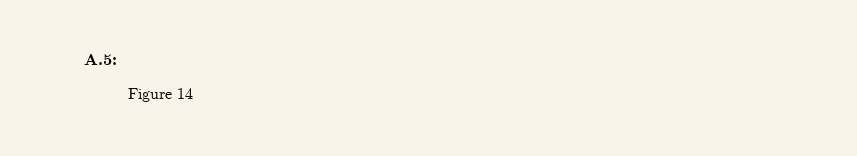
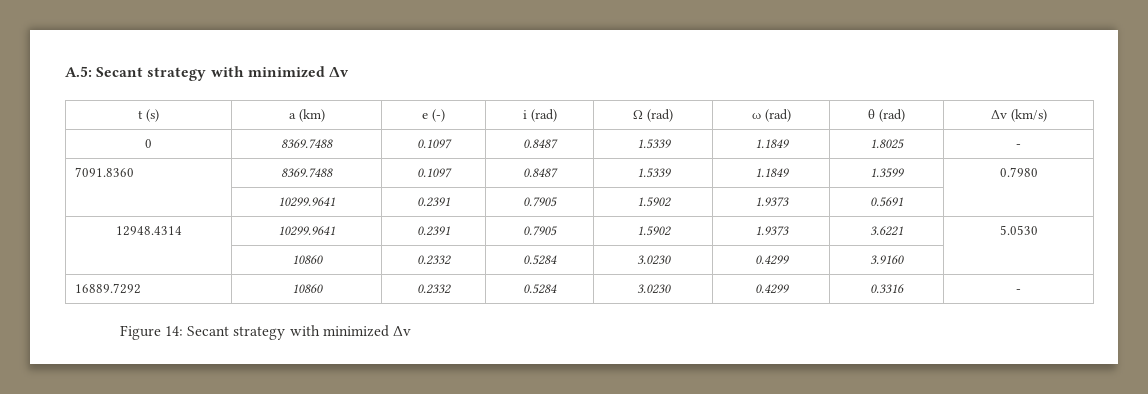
- A.5:
- Figure 14
+ A.5: Secant strategy with minimized Δv
+ t (s) | a (km) | e (-) | i (rad) | Ω (rad) | ω (rad) | θ (rad) | Δv (km/s)
+ 0 | 8369.7488 | 0.1097 | 0.8487 | 1.5339 | 1.1849 | 1.8025 | -
+ 7091.8360 | 8369.7488 | 0.1097 | 0.8487 | 1.5339 | 1.1849 | 1.3599 | 0.7980
+ | 10299.9641 | 0.2391 | 0.7905 | 1.5902 | 1.9373 | 0.5691 |
+ 12948.4314 | 10299.9641 | 0.2391 | 0.7905 | 1.5902 | 1.9373 | 3.6221 | 5.0530
+ | 10860 | 0.2332 | 0.5284 | 3.0230 | 0.4299 | 3.9160 |
+ 16889.7292 | 10860 | 0.2332 | 0.5284 | 3.0230 | 0.4299 | 0.3316 | -
+ Figure 14: Secant strategy with minimized Δv

